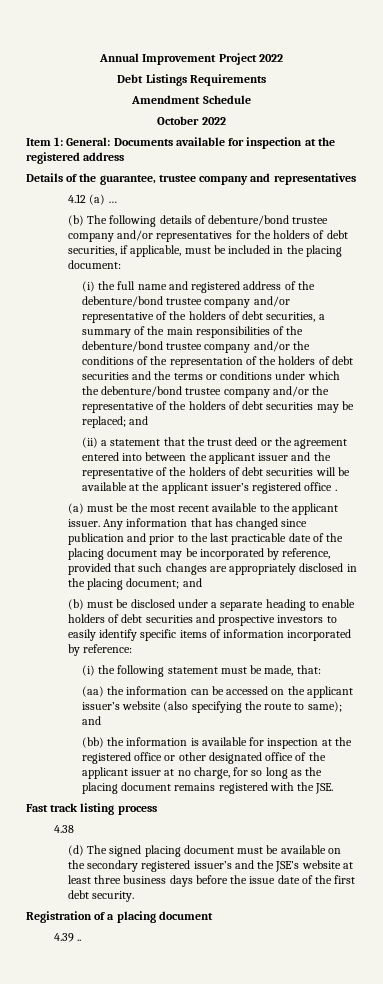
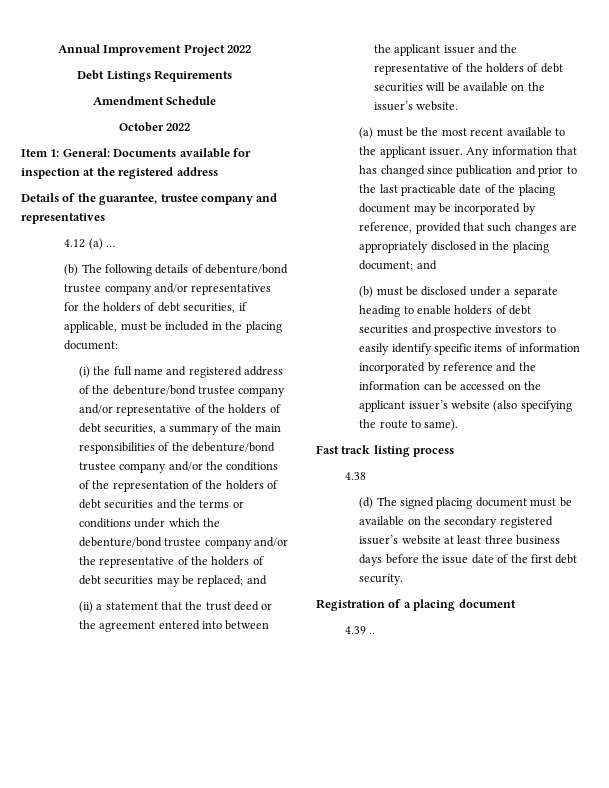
- (ii) a statement that the trust deed or the agreement entered into between the applicant issuer and the representative of the holders of debt securities will be available at the applicant issuer’s registered office .
+ (ii) a statement that the trust deed or the agreement entered into between the applicant issuer and the representative of the holders of debt securities will be available on the issuer’s website.
- (b) must be disclosed under a separate heading to enable holders of debt securities and prospective investors to easily identify specific items of information incorporated by reference:
- (i) the following statement must be made, that:
- (aa) the information can be accessed on the applicant issuer’s website (also specifying the route to same); and
- (bb) the information is available for inspection at the registered office or other designated office of the applicant issuer at no charge, for so long as the placing document remains registered with the JSE.
+ (b) must be disclosed under a separate heading to enable holders of debt securities and prospective investors to easily identify specific items of information incorporated by reference and the information can be accessed on the applicant issuer’s website (also specifying the route to same).
- (d) The signed placing document must be available on the secondary registered issuer’s and the JSE’s website at least three business days before the issue date of the first debt security.
+ (d) The signed placing document must be available on the secondary registered issuer’s website at least three business days before the issue date of the first debt security.

